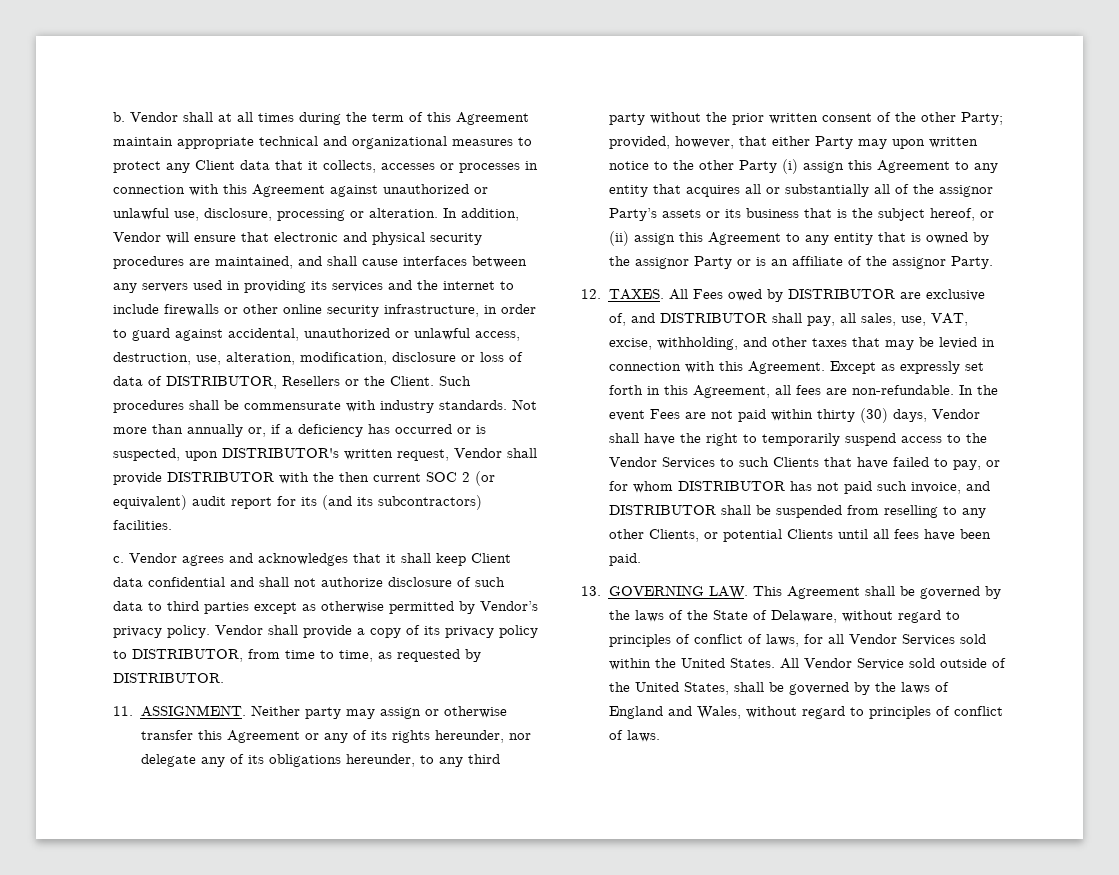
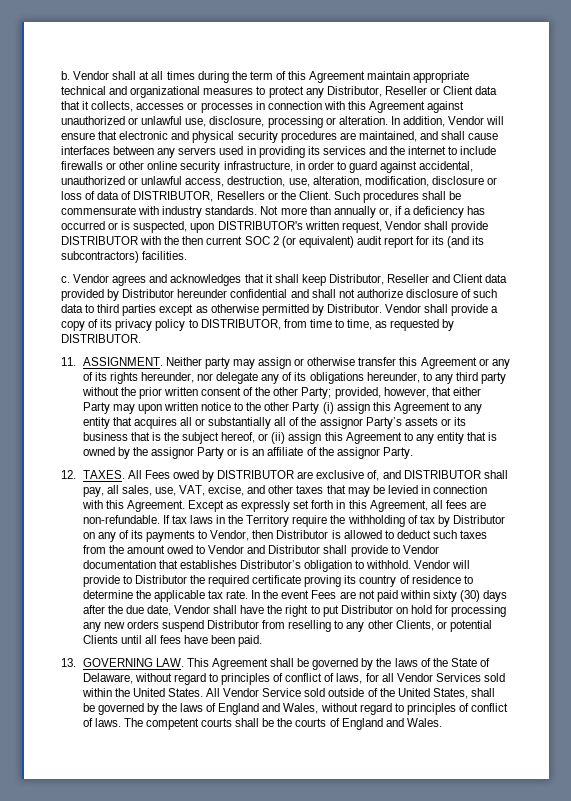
- Vendor shall at all times during the term of this Agreement maintain appropriate technical and organizational measures to protect any Client data that it collects, accesses or processes in connection with this Agreement against unauthorized or unlawful use, disclosure, processing or alteration.
+ Vendor shall at all times during the term of this Agreement maintain appropriate technical and organizational measures to protect any Distributor, Reseller or Client data that it collects, accesses or processes in connection with this Agreement against unauthorized or unlawful use, disclosure, processing or alteration.
- Vendor agrees and acknowledges that it shall keep Client data confidential and shall not authorize disclosure of such data to third parties except as otherwise permitted by Vendor’s privacy policy.
+ Vendor agrees and acknowledges that it shall keep Distributor, Reseller and Client data provided by Distributor hereunder confidential and shall not authorize disclosure of such data to third parties except as otherwise permitted by Distributor.
- All Fees owed by DISTRIBUTOR are exclusive of, and DISTRIBUTOR shall pay, all sales, use, VAT, excise, withholding, and other taxes that may be levied in connection with this Agreement.
+ All Fees owed by DISTRIBUTOR are exclusive of, and DISTRIBUTOR shall pay, all sales, use, VAT, excise, and other taxes that may be levied in connection with this Agreement.
+ If tax laws in the Territory require the withholding of tax by Distributor on any of its payments to Vendor, then Distributor is allowed to deduct such taxes from the amount owed to Vendor and Distributor shall provide to Vendor documentation that establishes Distributor’s obligation to withhold. Vendor will provide to Distributor the required certificate proving its country of residence to determine the applicable tax rate.
- In the event Fees are not paid within thirty (30) days, Vendor shall have the right to temporarily suspend access to the Vendor Services to such Clients that have failed to pay, or for whom DISTRIBUTOR has not paid such invoice, and DISTRIBUTOR shall be suspended from reselling to any other Clients, or potential Clients until all fees have been paid.
+ In the event Fees are not paid within sixty (30) days after the due date, Vendor shall have the right to put Distributor on hold for processing any new orders suspend Distributor from reselling to any other Clients, or potential Clients until all fees have been paid.
+ The competent courts shall be the courts of England and Wales.

